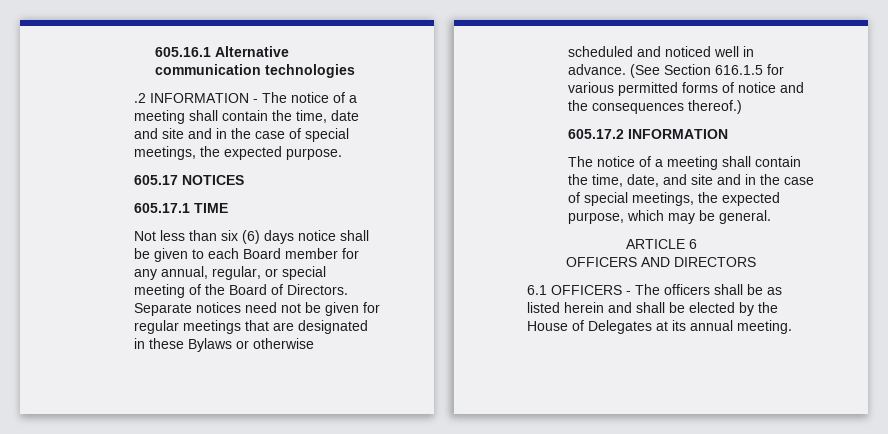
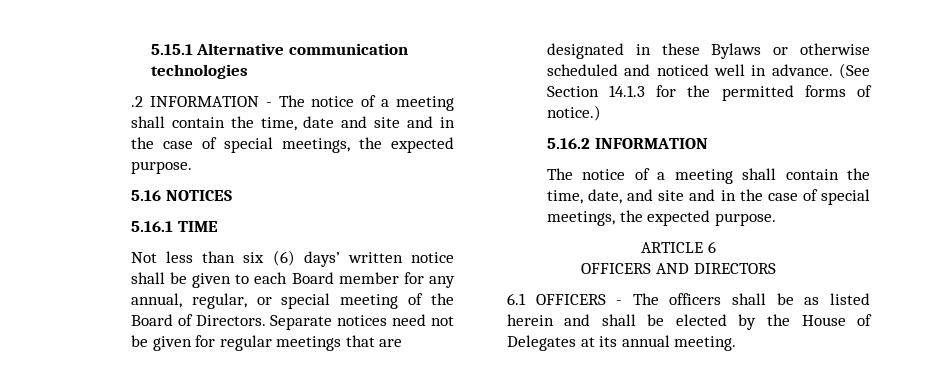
- 605.16.1 Alternative communication technologies
+ 5.15.1 Alternative communication technologies
- 605.17 NOTICES
+ 5.16 NOTICES
- 605.17.1 TIME
+ 5.16.1 TIME
- Not less than six (6) days notice shall be given to each Board member for any annual, regular, or special meeting of the Board of Directors.
+ Not less than six (6) days’ written notice shall be given to each Board member for any annual, regular, or special meeting of the Board of Directors.
- (See Section 616.1.5 for various permitted forms of notice and the consequences thereof.)
- 605.17.2 INFORMATION
+ (See Section 14.1.3 for the permitted forms of notice.)
+ 5.16.2 INFORMATION
- The notice of a meeting shall contain the time, date, and site and in the case of special meetings, the expected purpose, which may be general.
+ The notice of a meeting shall contain the time, date, and site and in the case of special meetings, the expected purpose.

